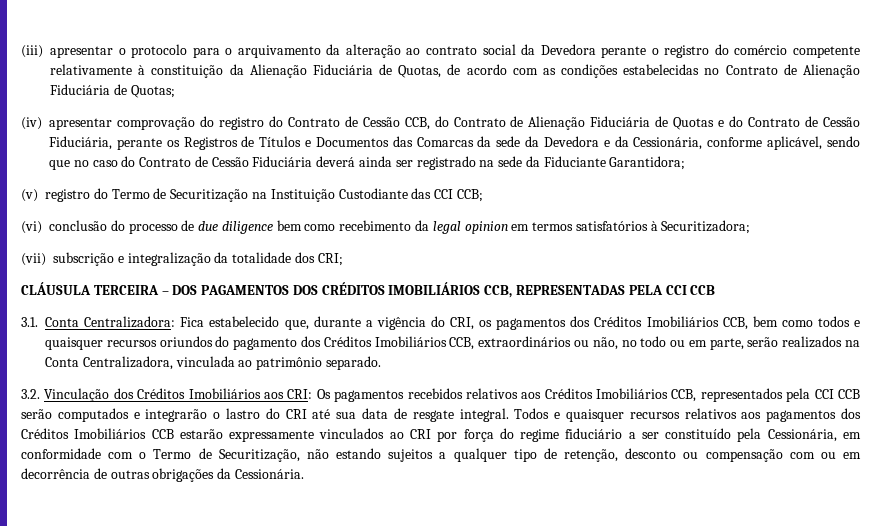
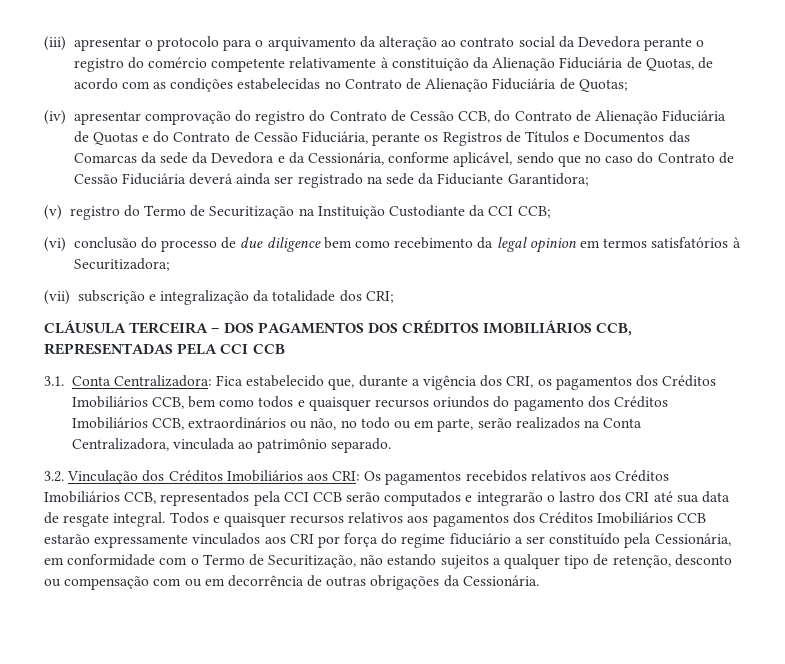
- (v) registro do Termo de Securitização na Instituição Custodiante das CCI CCB;
+ (v) registro do Termo de Securitização na Instituição Custodiante da CCI CCB;
- 3.1. Conta Centralizadora: Fica estabelecido que, durante a vigência do CRI, os pagamentos dos Créditos Imobiliários CCB, bem como todos e quaisquer recursos oriundos do pagamento dos Créditos Imobiliários CCB, extraordinários ou não, no todo ou em parte, serão realizados na Conta Centralizadora, vinculada ao patrimônio separado.
+ 3.1. Conta Centralizadora: Fica estabelecido que, durante a vigência dos CRI, os pagamentos dos Créditos Imobiliários CCB, bem como todos e quaisquer recursos oriundos do pagamento dos Créditos Imobiliários CCB, extraordinários ou não, no todo ou em parte, serão realizados na Conta Centralizadora, vinculada ao patrimônio separado.
- 3.2. Vinculação dos Créditos Imobiliários aos CRI: Os pagamentos recebidos relativos aos Créditos Imobiliários CCB, representados pela CCI CCB serão computados e integrarão o lastro do CRI até sua data de resgate integral.
+ 3.2. Vinculação dos Créditos Imobiliários aos CRI: Os pagamentos recebidos relativos aos Créditos Imobiliários CCB, representados pela CCI CCB serão computados e integrarão o lastro dos CRI até sua data de resgate integral.
- Todos e quaisquer recursos relativos aos pagamentos dos Créditos Imobiliários CCB estarão expressamente vinculados ao CRI por força do regime fiduciário a ser constituído pela Cessionária, em conformidade com o Termo de Securitização, não estando sujeitos a qualquer tipo de retenção, desconto ou compensação com ou em decorrência de outras obrigações da Cessionária.
+ Todos e quaisquer recursos relativos aos pagamentos dos Créditos Imobiliários CCB estarão expressamente vinculados aos CRI por força do regime fiduciário a ser constituído pela Cessionária, em conformidade com o Termo de Securitização, não estando sujeitos a qualquer tipo de retenção, desconto ou compensação com ou em decorrência de outras obrigações da Cessionária.

